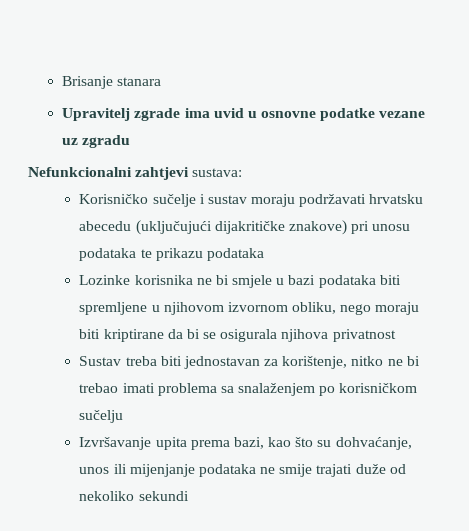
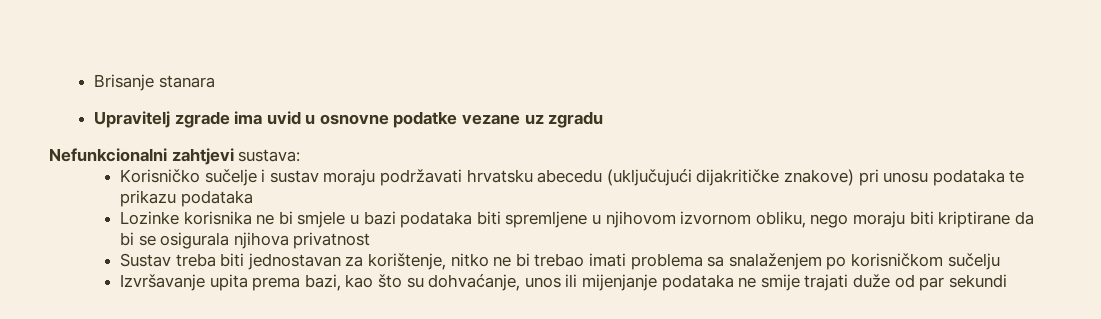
- Izvršavanje upita prema bazi, kao što su dohvaćanje, unos ili mijenjanje podataka ne smije trajati duže od nekoliko sekundi
+ Izvršavanje upita prema bazi, kao što su dohvaćanje, unos ili mijenjanje podataka ne smije trajati duže od par sekundi

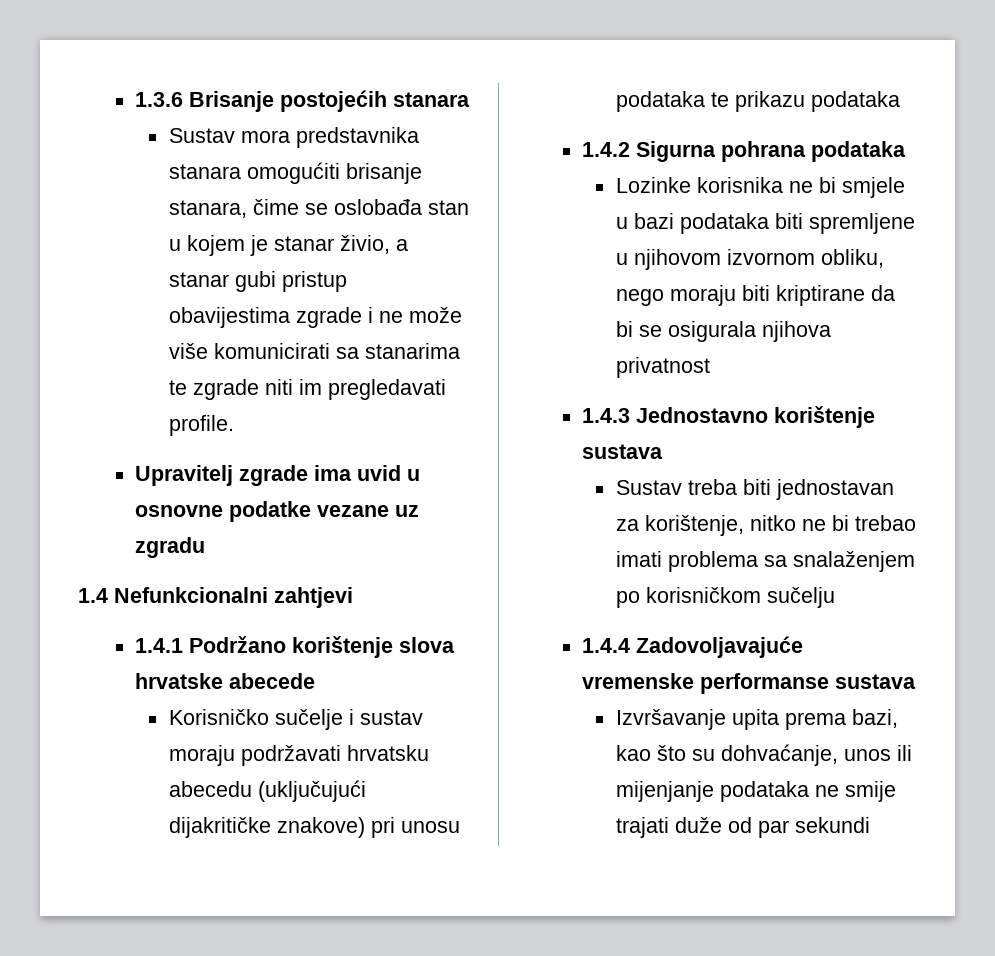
- Brisanje stanara
+ 1.3.6 Brisanje postojećih stanara
+ Sustav mora predstavnika stanara omogućiti brisanje stanara, čime se oslobađa stan u kojem je stanar živio, a stanar gubi pristup obavijestima zgrade i ne može više komunicirati sa stanarima te zgrade niti im pregledavati profile.
- Nefunkcionalni zahtjevi sustava:
+ 1.4 Nefunkcionalni zahtjevi
+ 1.4.1 Podržano korištenje slova hrvatske abecede
+ 1.4.2 Sigurna pohrana podataka
+ 1.4.3 Jednostavno korištenje sustava
+ 1.4.4 Zadovoljavajuće vremenske performanse sustava

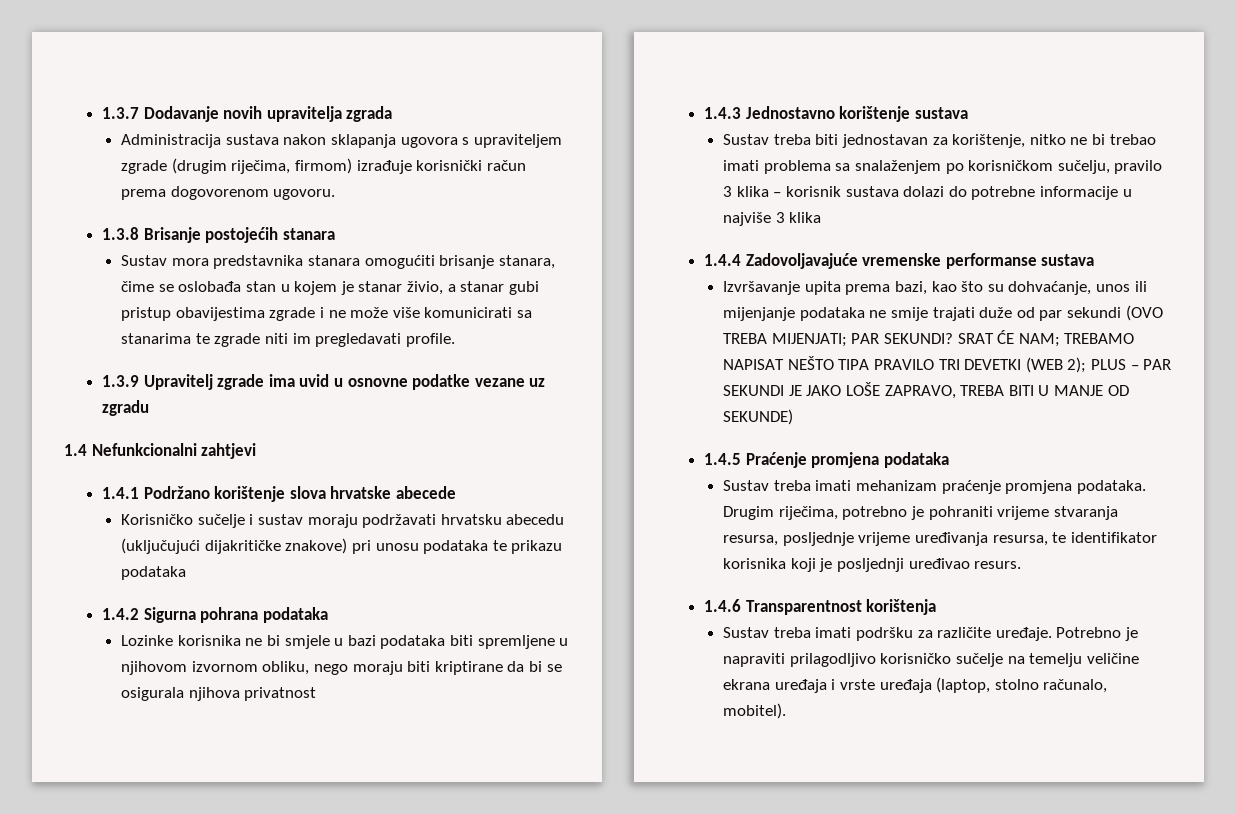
- 1.3.6 Brisanje postojećih stanara
+ 1.3.7 Dodavanje novih upravitelja zgrada
+ Administracija sustava nakon sklapanja ugovora s upraviteljem zgrade (drugim riječima, firmom) izrađuje korisnički račun prema dogovorenom ugovoru.
+ 1.3.8 Brisanje postojećih stanara
- Upravitelj zgrade ima uvid u osnovne podatke vezane uz zgradu
+ 1.3.9 Upravitelj zgrade ima uvid u osnovne podatke vezane uz zgradu
- Sustav treba biti jednostavan za korištenje, nitko ne bi trebao imati problema sa snalaženjem po korisničkom sučelju
+ Sustav treba biti jednostavan za korištenje, nitko ne bi trebao imati problema sa snalaženjem po korisničkom sučelju, pravilo 3 klika – korisnik sustava dolazi do potrebne informacije u najviše 3 klika
- Izvršavanje upita prema bazi, kao što su dohvaćanje, unos ili mijenjanje podataka ne smije trajati duže od par sekundi
+ Izvršavanje upita prema bazi, kao što su dohvaćanje, unos ili mijenjanje podataka ne smije trajati duže od par sekundi (OVO TREBA MIJENJATI; PAR SEKUNDI? SRAT ĆE NAM; TREBAMO NAPISAT NEŠTO TIPA PRAVILO TRI DEVETKI (WEB 2); PLUS – PAR SEKUNDI JE JAKO LOŠE ZAPRAVO, TREBA BITI U MANJE OD SEKUNDE)
+ 1.4.5 Praćenje promjena podataka
+ Sustav treba imati mehanizam praćenje promjena podataka. Drugim riječima, potrebno je pohraniti vrijeme stvaranja resursa, posljednje vrijeme uređivanja resursa, te identifikator korisnika koji je posljednji uređivao resurs.
+ 1.4.6 Transparentnost korištenja
+ Sustav treba imati podršku za različite uređaje. Potrebno je napraviti prilagodljivo korisničko sučelje na temelju veličine ekrana uređaja i vrste uređaja (laptop, stolno računalo, mobitel).

